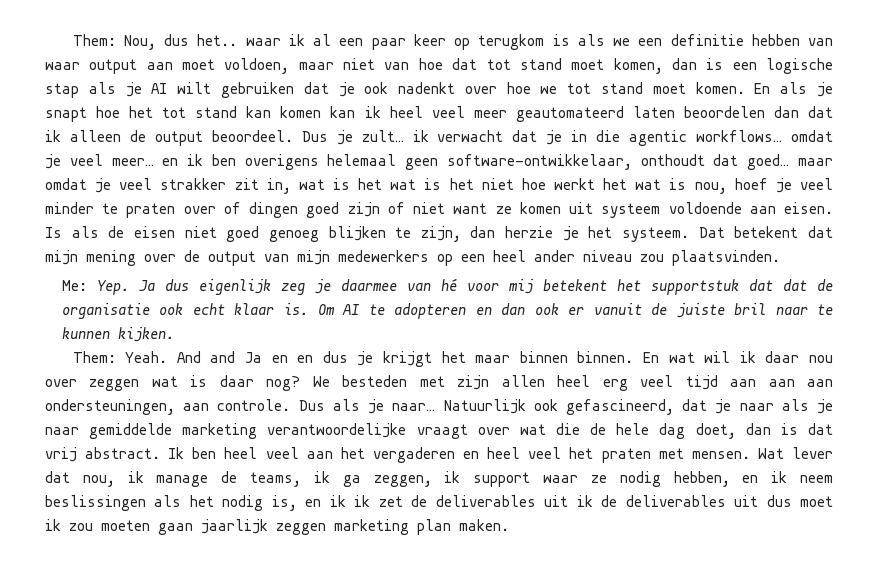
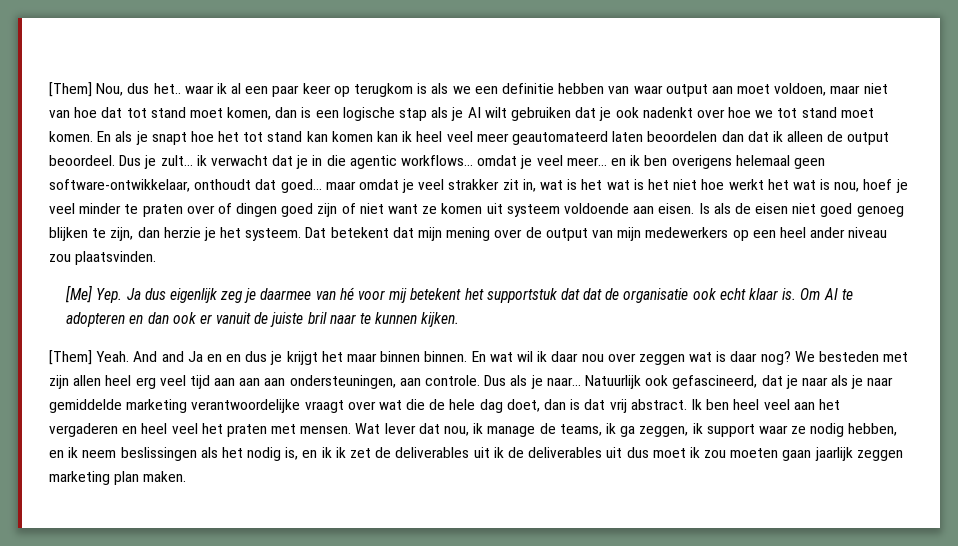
- Them: Nou, dus het.. waar ik al een paar keer op terugkom is als we een definitie hebben van waar output aan moet voldoen, maar niet van hoe dat tot stand moet komen, dan is een logische stap als je AI wilt gebruiken dat je ook nadenkt over hoe we tot stand moet komen.
+ [Them] Nou, dus het.. waar ik al een paar keer op terugkom is als we een definitie hebben van waar output aan moet voldoen, maar niet van hoe dat tot stand moet komen, dan is een logische stap als je AI wilt gebruiken dat je ook nadenkt over hoe we tot stand moet komen.
- Me: Yep. Ja dus eigenlijk zeg je daarmee van hé voor mij betekent het supportstuk dat dat de organisatie ook echt klaar is.
+ [Me] Yep. Ja dus eigenlijk zeg je daarmee van hé voor mij betekent het supportstuk dat dat de organisatie ook echt klaar is.
- Them: Yeah.
+ [Them] Yeah.

